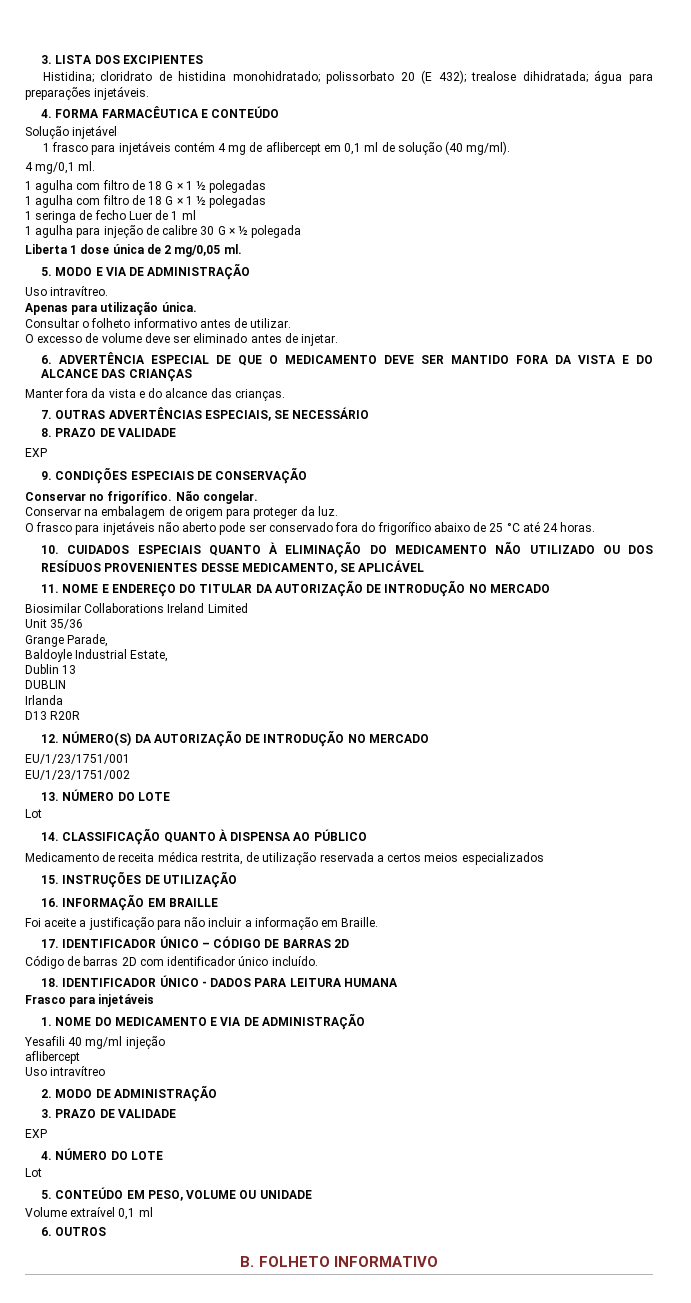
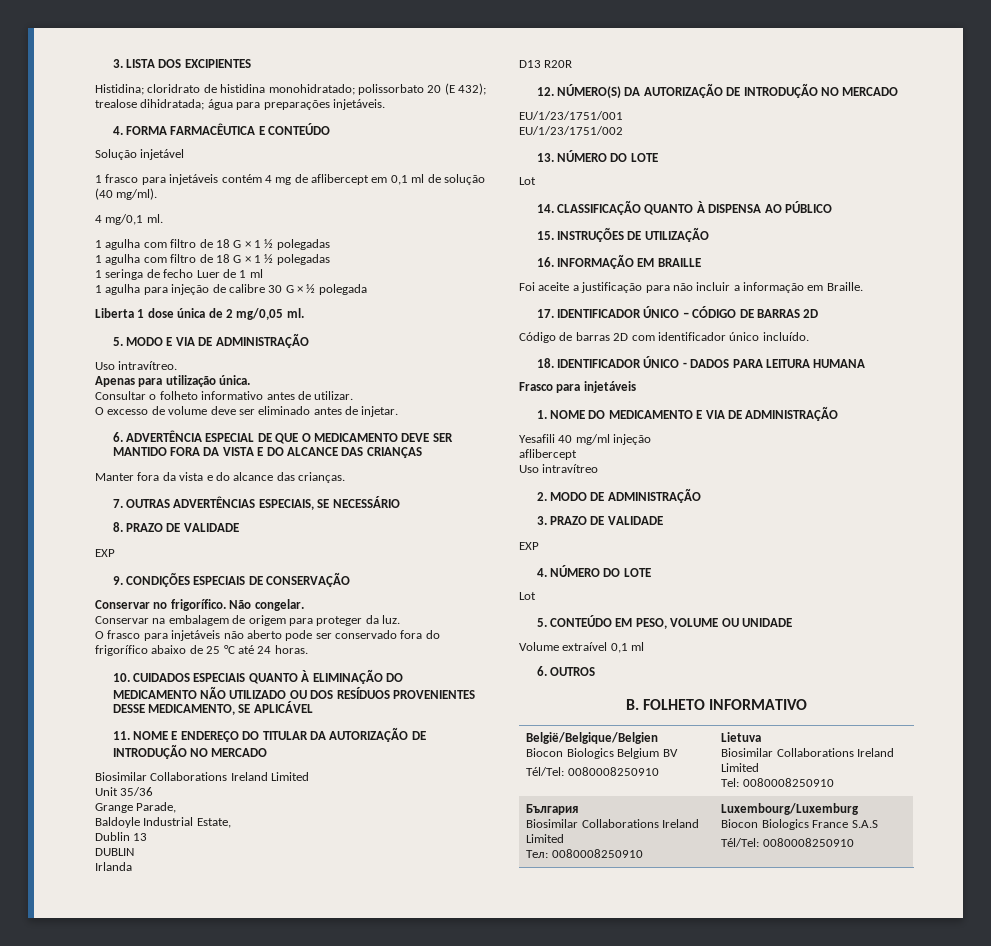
- Medicamento de receita médica restrita, de utilização reservada a certos meios especializados
+ België/Belgique/Belgien
+ Biocon Biologics Belgium BV
+ Tél/Tel: 0080008250910 | Lietuva
+ Biosimilar Collaborations Ireland Limited
+ Tel: 0080008250910
+ България
+ Biosimilar Collaborations Ireland Limited
+ Тел: 0080008250910 | Luxembourg/Luxemburg
+ Biocon Biologics France S.A.S
+ Tél/Tel: 0080008250910

